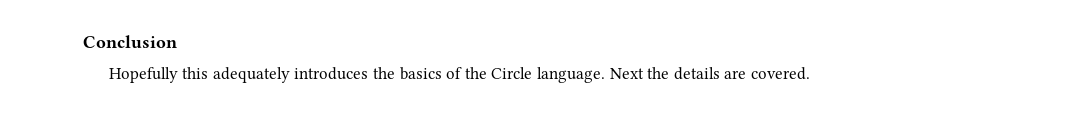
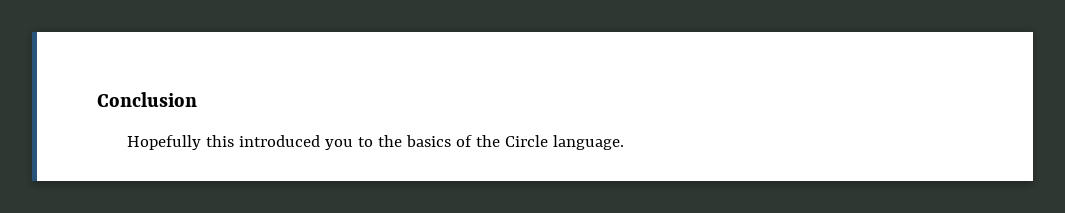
- Hopefully this adequately introduces the basics of the Circle language. Next the details are covered.
+ Hopefully this introduced you to the basics of the Circle language.

